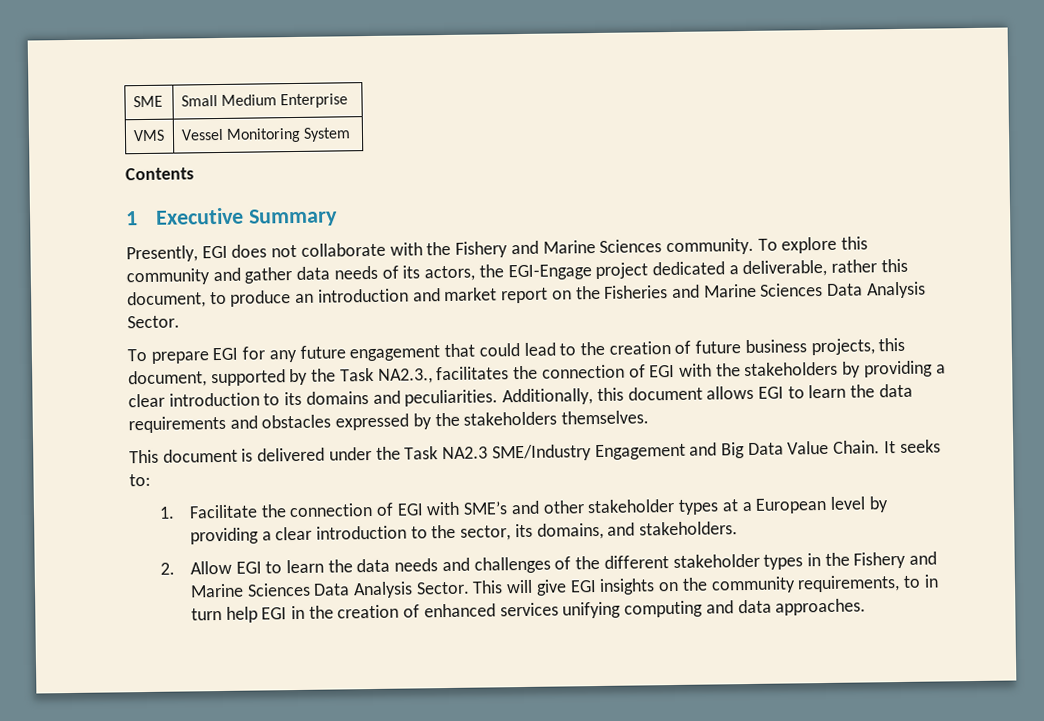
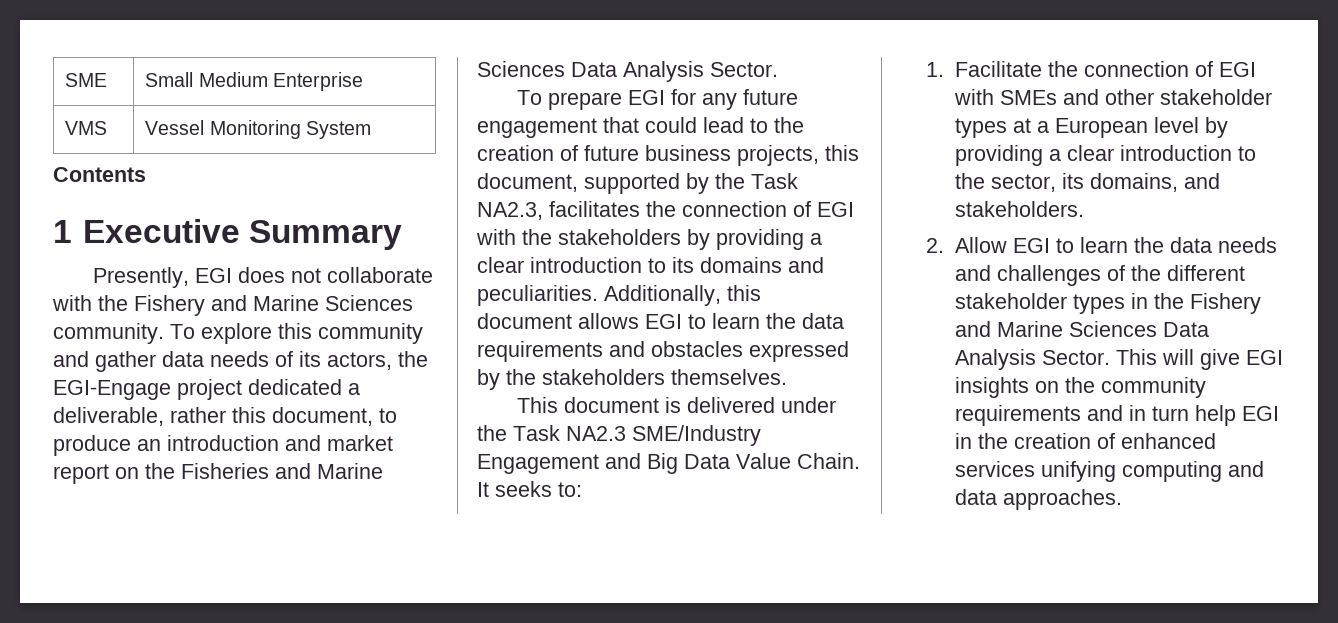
- To prepare EGI for any future engagement that could lead to the creation of future business projects, this document, supported by the Task NA2.3., facilitates the connection of EGI with the stakeholders by providing a clear introduction to its domains and peculiarities.
+ To prepare EGI for any future engagement that could lead to the creation of future business projects, this document, supported by the Task NA2.3, facilitates the connection of EGI with the stakeholders by providing a clear introduction to its domains and peculiarities.
- 1. Facilitate the connection of EGI with SME’s and other stakeholder types at a European level by providing a clear introduction to the sector, its domains, and stakeholders.
+ 1. Facilitate the connection of EGI with SMEs and other stakeholder types at a European level by providing a clear introduction to the sector, its domains, and stakeholders.
- This will give EGI insights on the community requirements, to in turn help EGI in the creation of enhanced services unifying computing and data approaches.
+ This will give EGI insights on the community requirements and in turn help EGI in the creation of enhanced services unifying computing and data approaches.

